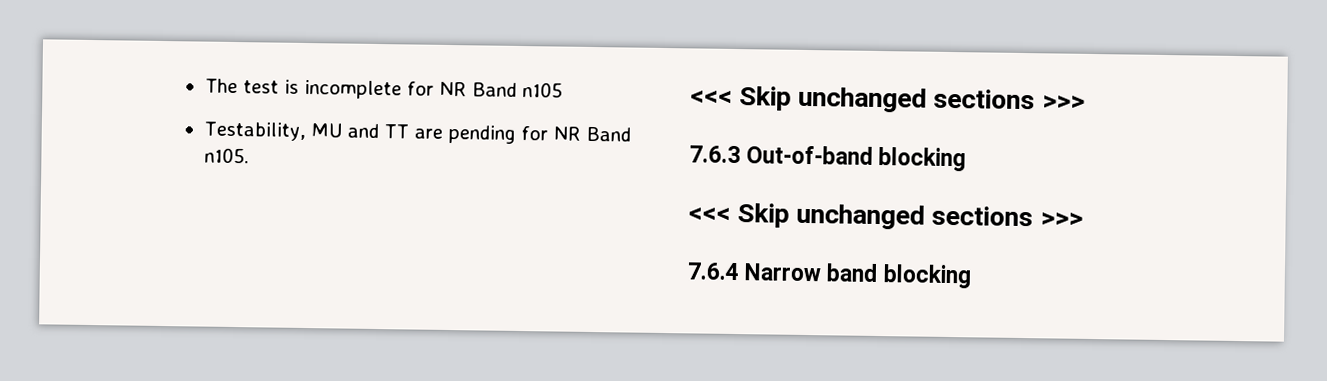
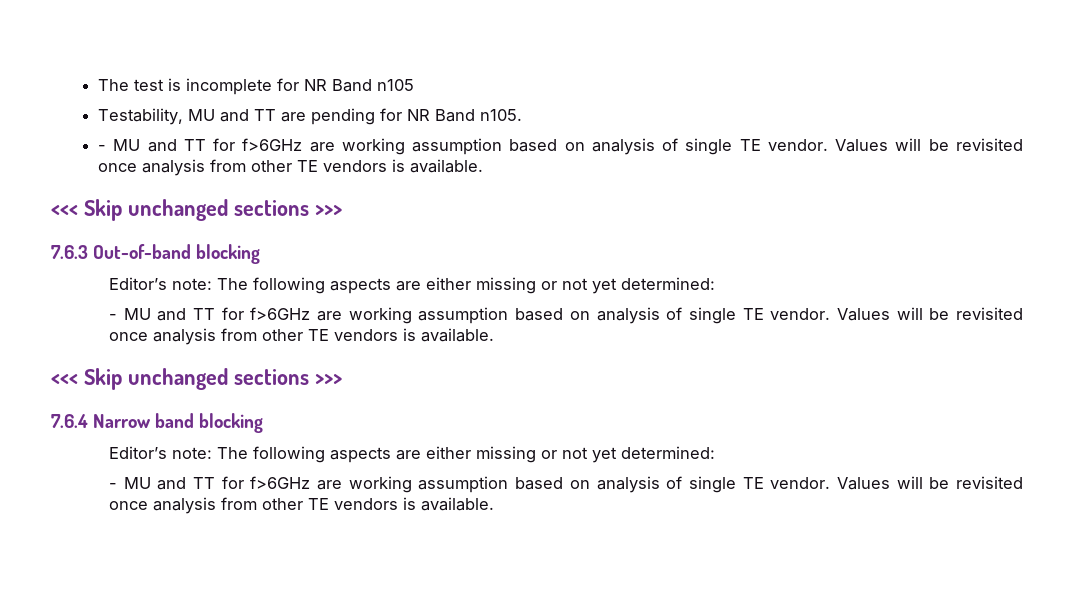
  Testability, MU and TT are pending for NR Band n105.
+ - MU and TT for f>6GHz are working assumption based on analysis of single TE vendor. Values will be revisited once analysis from other TE vendors is available.
  7.6.3 Out-of-band blocking
+ Editor’s note: The following aspects are either missing or not yet determined:
+ - MU and TT for f>6GHz are working assumption based on analysis of single TE vendor. Values will be revisited once analysis from other TE vendors is available.
  7.6.4 Narrow band blocking
+ Editor’s note: The following aspects are either missing or not yet determined:
+ - MU and TT for f>6GHz are working assumption based on analysis of single TE vendor. Values will be revisited once analysis from other TE vendors is available.

